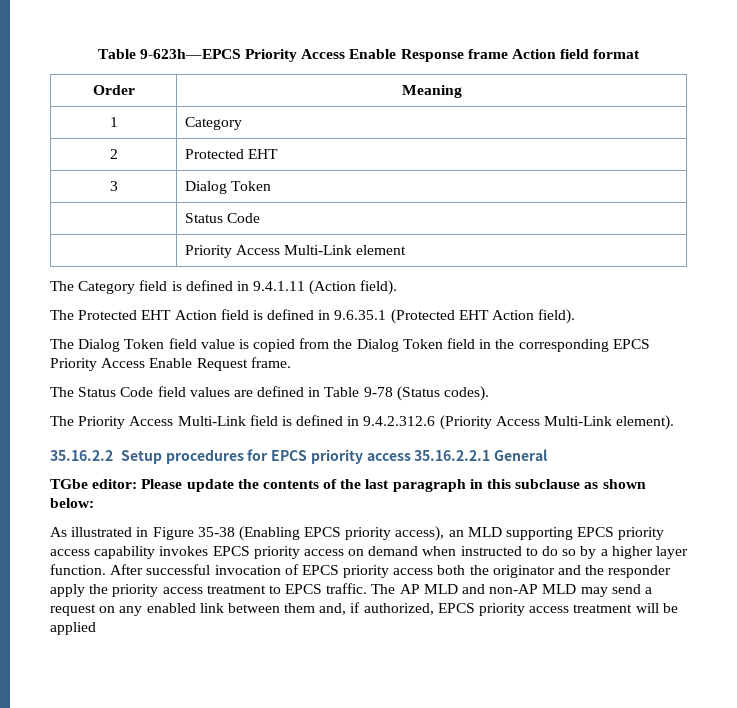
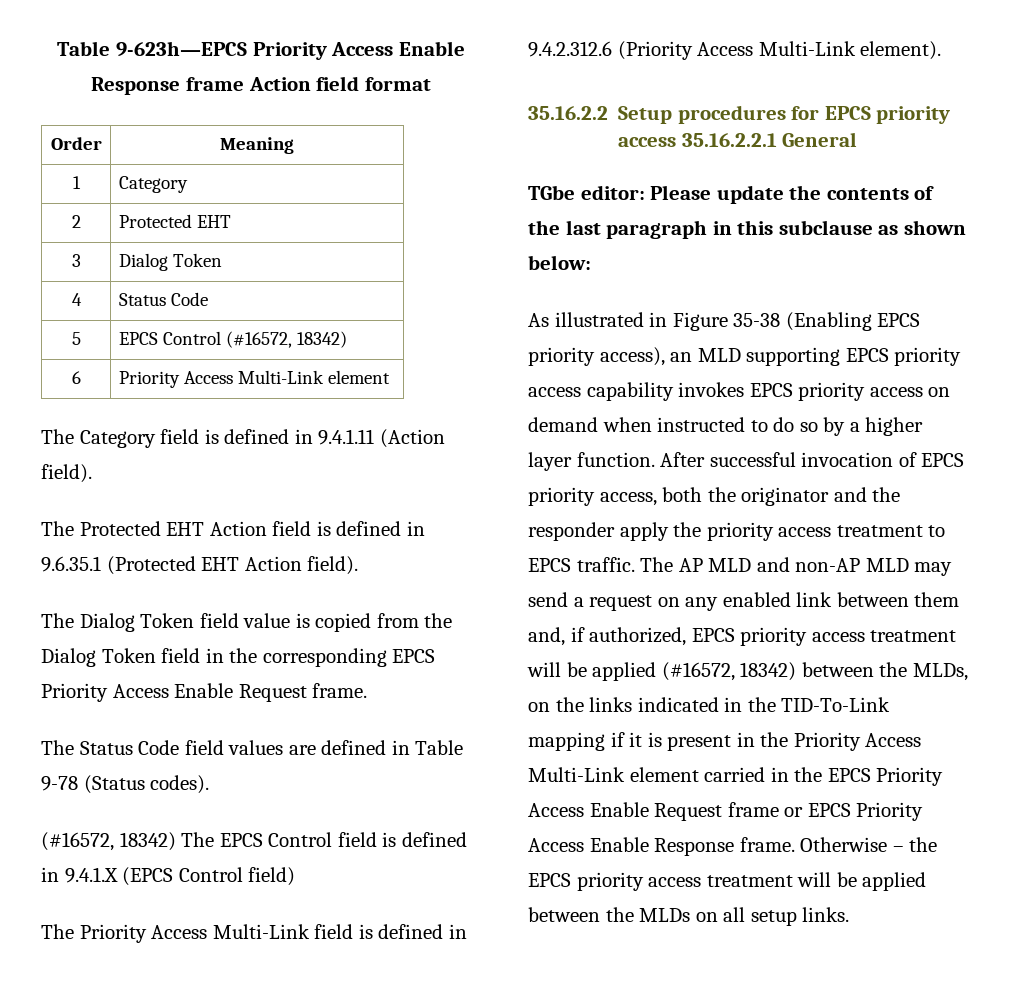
- | Status Code
+ 4 | Status Code
- | Priority Access Multi-Link element
+ 5 | EPCS Control (#16572, 18342)
+ 6 | Priority Access Multi-Link element
+ (#16572, 18342) The EPCS Control field is defined in 9.4.1.X (EPCS Control field)
- After successful invocation of EPCS priority access both the originator and the responder apply the priority access treatment to EPCS traffic.
+ After successful invocation of EPCS priority access, both the originator and the responder apply the priority access treatment to EPCS traffic.
- The AP MLD and non-AP MLD may send a request on any enabled link between them and, if authorized, EPCS priority access treatment will be applied
+ The AP MLD and non-AP MLD may send a request on any enabled link between them and, if authorized, EPCS priority access treatment will be applied (#16572, 18342) between the MLDs, on the links indicated in the TID-To-Link mapping if it is present in the Priority Access Multi-Link element carried in the EPCS Priority Access Enable Request frame or EPCS Priority Access Enable Response frame. Otherwise – the EPCS priority access treatment will be applied between the MLDs on all setup links.

